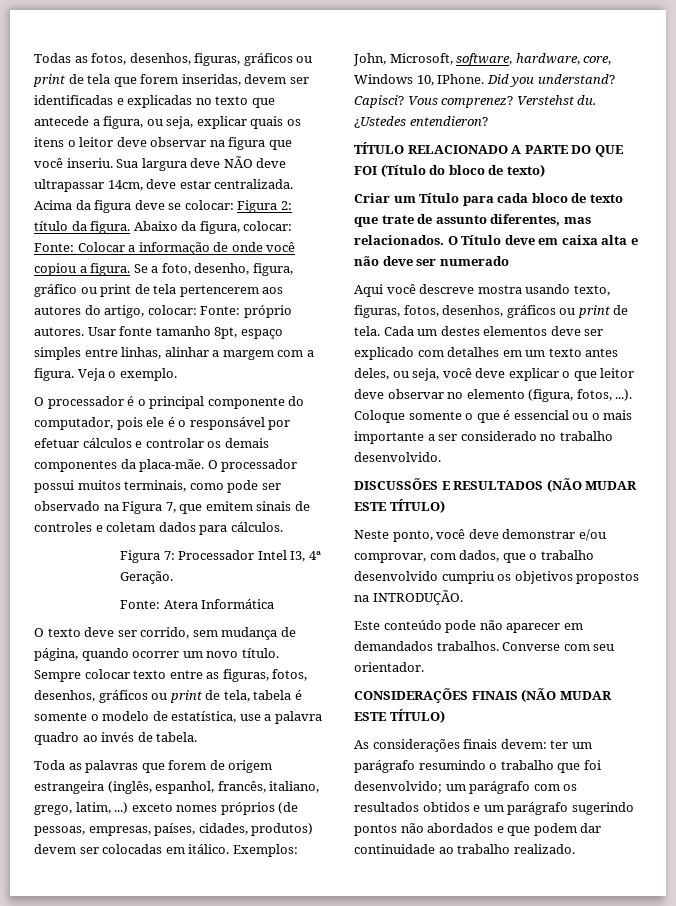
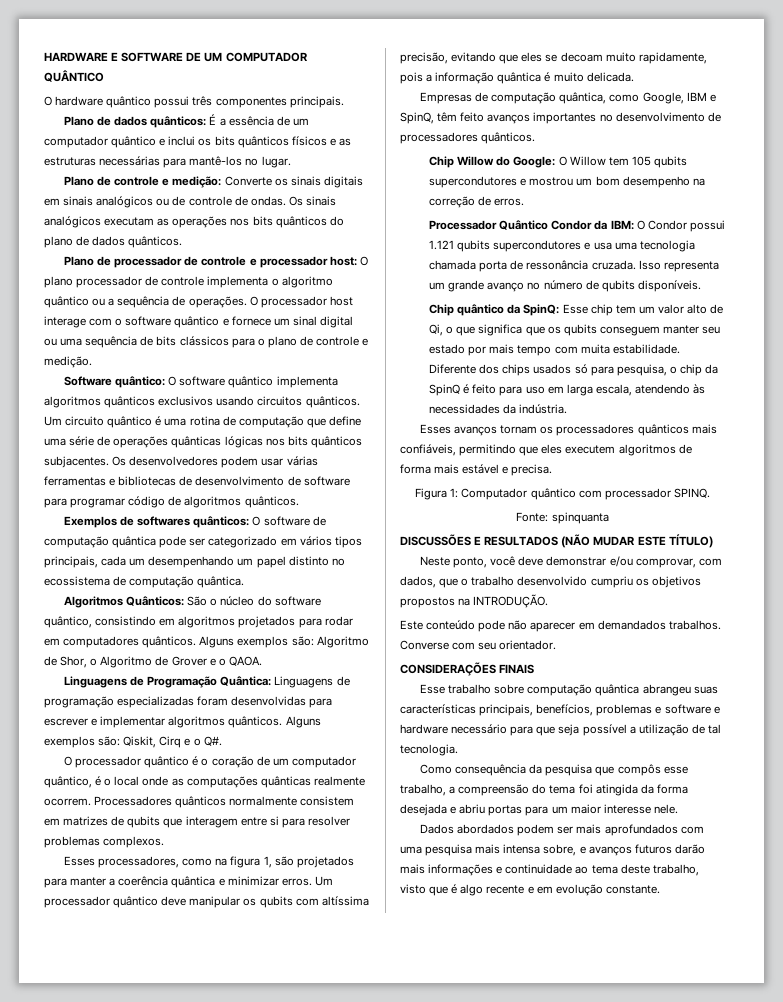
- Todas as fotos, desenhos, figuras, gráficos ou print de tela que forem inseridas, devem ser identificadas e explicadas no texto que antecede a figura, ou seja, explicar quais os itens o leitor deve observar na figura que você inseriu. Sua largura deve NÃO deve ultrapassar 14cm, deve estar centralizada. Acima da figura deve se colocar: Figura 2: título da figura. Abaixo da figura, colocar: Fonte: Colocar a informação de onde você copiou a figura. Se a foto, desenho, figura, gráfico ou print de tela pertencerem aos autores do artigo, colocar: Fonte: próprio autores. Usar fonte tamanho 8pt, espaço simples entre linhas, alinhar a margem com a figura. Veja o exemplo.
- O processador é o principal componente do computador, pois ele é o responsável por efetuar cálculos e controlar os demais componentes da placa-mãe. O processador possui muitos terminais, como pode ser observado na Figura 7, que emitem sinais de controles e coletam dados para cálculos.
- Figura 7: Processador Intel I3, 4ª Geração.
- Fonte: Atera Informática
- O texto deve ser corrido, sem mudança de página, quando ocorrer um novo título. Sempre colocar texto entre as figuras, fotos, desenhos, gráficos ou print de tela, tabela é somente o modelo de estatística, use a palavra quadro ao invés de tabela.
- Toda as palavras que forem de origem estrangeira (inglês, espanhol, francês, italiano, grego, latim, ...) exceto nomes próprios (de pessoas, empresas, países, cidades, produtos) devem ser colocadas em itálico. Exemplos: John, Microsoft, software, hardware, core, Windows 10, IPhone. Did you understand? Capisci? Vous comprenez? Verstehst du. ¿Ustedes entendieron?
- TÍTULO RELACIONADO A PARTE DO QUE FOI (Título do bloco de texto)
- Criar um Título para cada bloco de texto que trate de assunto diferentes, mas relacionados. O Título deve em caixa alta e não deve ser numerado
- Aqui você descreve mostra usando texto, figuras, fotos, desenhos, gráficos ou print de tela. Cada um destes elementos deve ser explicado com detalhes em um texto antes deles, ou seja, você deve explicar o que leitor deve observar no elemento (figura, fotos, ...). Coloque somente o que é essencial ou o mais importante a ser considerado no trabalho desenvolvido.
+ HARDWARE E SOFTWARE DE UM COMPUTADOR QUÂNTICO
+ O hardware quântico possui três componentes principais.
+ Plano de dados quânticos: É a essência de um computador quântico e inclui os bits quânticos físicos e as estruturas necessárias para mantê-los no lugar.
+ Plano de controle e medição: Converte os sinais digitais em sinais analógicos ou de controle de ondas. Os sinais analógicos executam as operações nos bits quânticos do plano de dados quânticos.
+ Plano de processador de controle e processador host: O plano processador de controle implementa o algoritmo quântico ou a sequência de operações. O processador host interage com o software quântico e fornece um sinal digital ou uma sequência de bits clássicos para o plano de controle e medição.
+ Software quântico: O software quântico implementa algoritmos quânticos exclusivos usando circuitos quânticos. Um circuito quântico é uma rotina de computação que define uma série de operações quânticas lógicas nos bits quânticos subjacentes. Os desenvolvedores podem usar várias ferramentas e bibliotecas de desenvolvimento de software para programar código de algoritmos quânticos.
+ Exemplos de softwares quânticos: O software de computação quântica pode ser categorizado em vários tipos principais, cada um desempenhando um papel distinto no ecossistema de computação quântica.
+ Algoritmos Quânticos: São o núcleo do software quântico, consistindo em algoritmos projetados para rodar em computadores quânticos. Alguns exemplos são: Algoritmo de Shor, o Algoritmo de Grover e o QAOA.
+ Linguagens de Programação Quântica: Linguagens de programação especializadas foram desenvolvidas para escrever e implementar algoritmos quânticos. Alguns exemplos são: Qiskit, Cirq e o Q#.
+ O processador quântico é o coração de um computador quântico, é o local onde as computações quânticas realmente ocorrem. Processadores quânticos normalmente consistem em matrizes de qubits que interagem entre si para resolver problemas complexos.
+ Esses processadores, como na figura 1, são projetados para manter a coerência quântica e minimizar erros. Um processador quântico deve manipular os qubits com altíssima precisão, evitando que eles se decoam muito rapidamente, pois a informação quântica é muito delicada.
+ Empresas de computação quântica, como Google, IBM e SpinQ, têm feito avanços importantes no desenvolvimento de processadores quânticos.
+ Chip Willow do Google: O Willow tem 105 qubits supercondutores e mostrou um bom desempenho na correção de erros.
+ Processador Quântico Condor da IBM: O Condor possui 1.121 qubits supercondutores e usa uma tecnologia chamada porta de ressonância cruzada. Isso representa um grande avanço no número de qubits disponíveis.
+ Chip quântico da SpinQ: Esse chip tem um valor alto de Qi, o que significa que os qubits conseguem manter seu estado por mais tempo com muita estabilidade. Diferente dos chips usados só para pesquisa, o chip da SpinQ é feito para uso em larga escala, atendendo às necessidades da indústria.
+ Esses avanços tornam os processadores quânticos mais confiáveis, permitindo que eles executem algoritmos de forma mais estável e precisa.
+ Figura 1: Computador quântico com processador SPINQ.
+ Fonte: spinquanta
- CONSIDERAÇÕES FINAIS (NÃO MUDAR ESTE TÍTULO)
- As considerações finais devem: ter um parágrafo resumindo o trabalho que foi desenvolvido; um parágrafo com os resultados obtidos e um parágrafo sugerindo pontos não abordados e que podem dar continuidade ao trabalho realizado.
+ CONSIDERAÇÕES FINAIS
+ Esse trabalho sobre computação quântica abrangeu suas características principais, benefícios, problemas e software e hardware necessário para que seja possível a utilização de tal tecnologia.
+ Como consequência da pesquisa que compôs esse trabalho, a compreensão do tema foi atingida da forma desejada e abriu portas para um maior interesse nele.
+ Dados abordados podem ser mais aprofundados com uma pesquisa mais intensa sobre, e avanços futuros darão mais informações e continuidade ao tema deste trabalho, visto que é algo recente e em evolução constante.

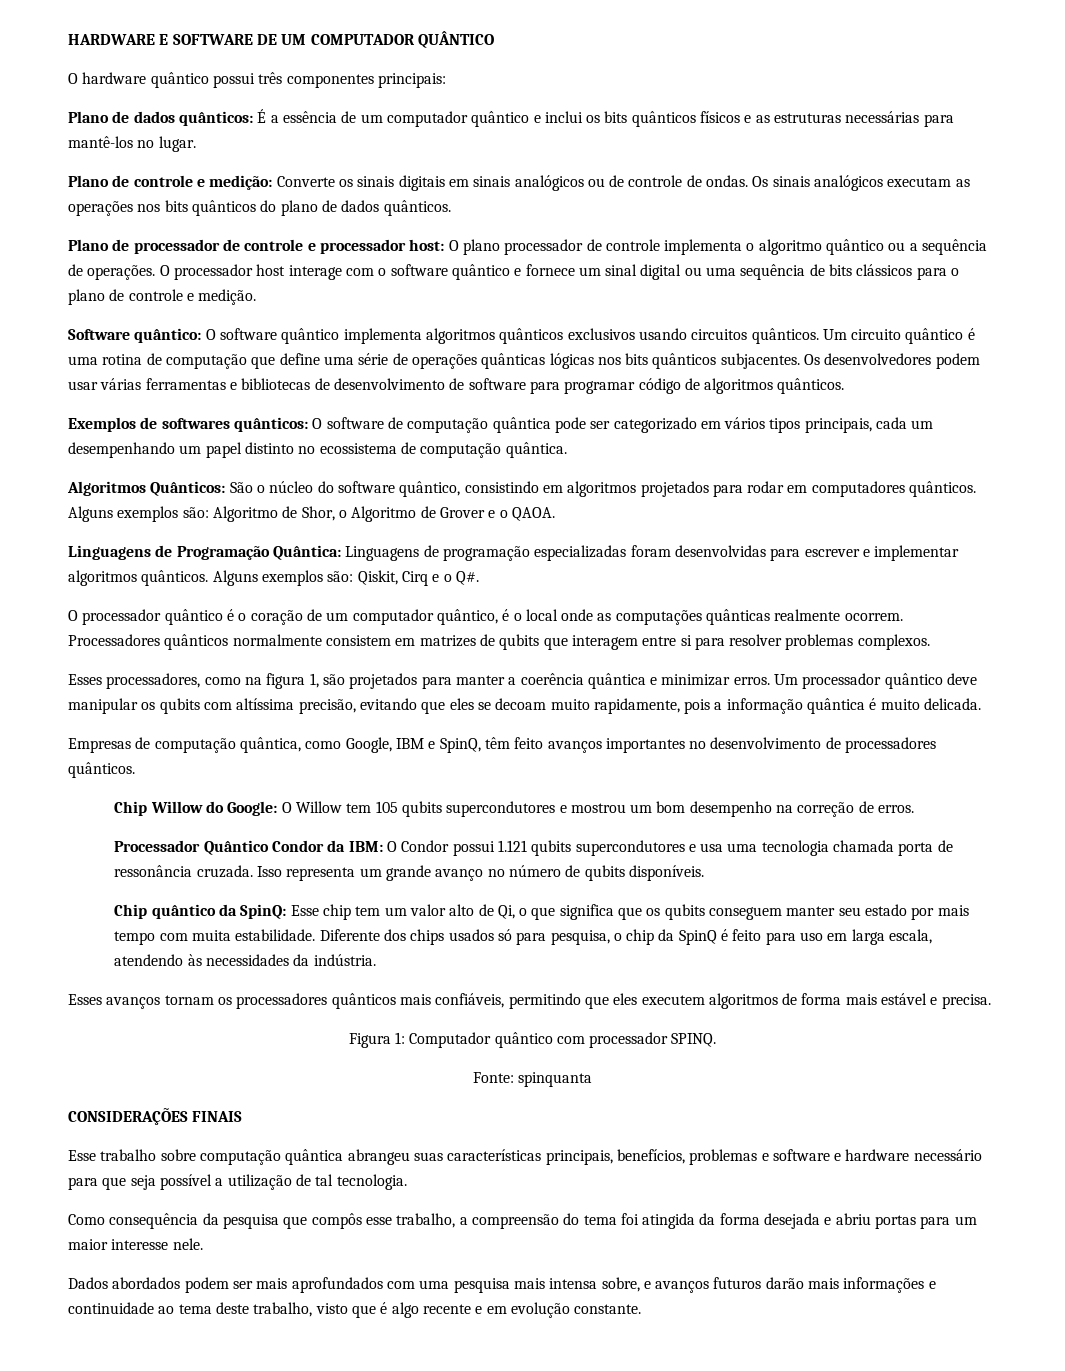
- O hardware quântico possui três componentes principais.
+ O hardware quântico possui três componentes principais:
- DISCUSSÕES E RESULTADOS (NÃO MUDAR ESTE TÍTULO)
- Neste ponto, você deve demonstrar e/ou comprovar, com dados, que o trabalho desenvolvido cumpriu os objetivos propostos na INTRODUÇÃO.
- Este conteúdo pode não aparecer em demandados trabalhos. Converse com seu orientador.

